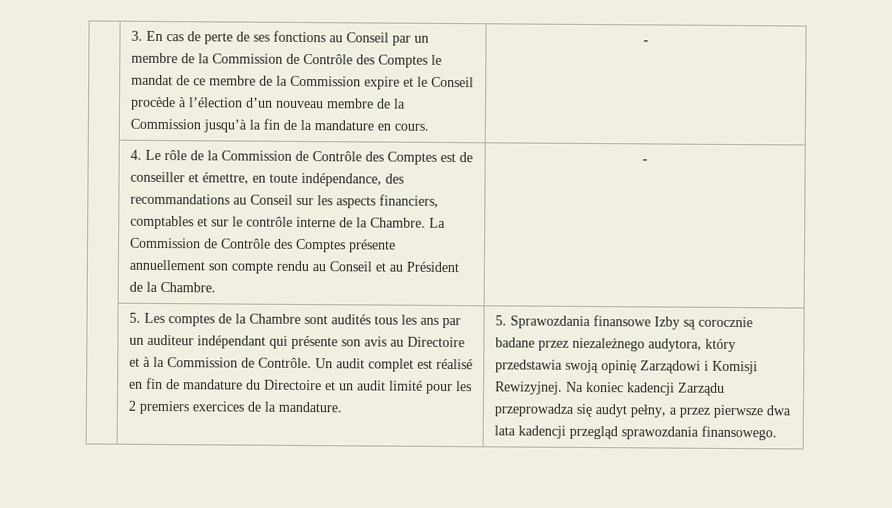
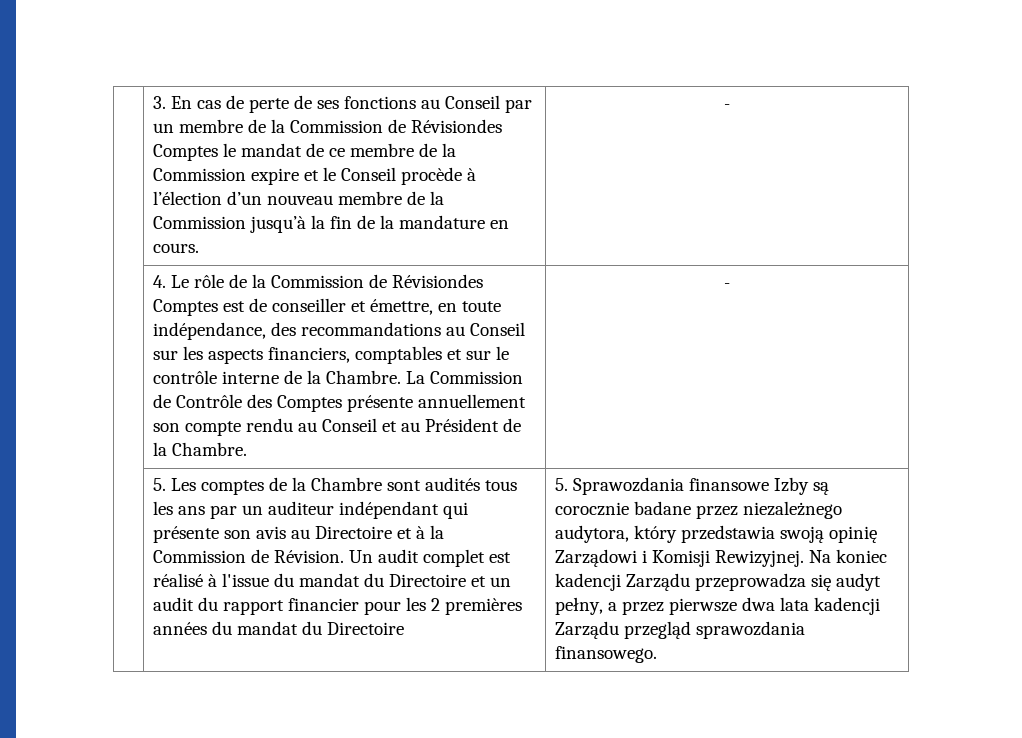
- 3. En cas de perte de ses fonctions au Conseil par un membre de la Commission de Contrôle des Comptes le mandat de ce membre de la Commission expire et le Conseil procède à l’élection d’un nouveau membre de la Commission jusqu’à la fin de la mandature en cours.
+ 3. En cas de perte de ses fonctions au Conseil par un membre de la Commission de Révisiondes Comptes le mandat de ce membre de la Commission expire et le Conseil procède à l’élection d’un nouveau membre de la Commission jusqu’à la fin de la mandature en cours.
- 4. Le rôle de la Commission de Contrôle des Comptes est de conseiller et émettre, en toute indépendance, des recommandations au Conseil sur les aspects financiers, comptables et sur le contrôle interne de la Chambre.
+ 4. Le rôle de la Commission de Révisiondes Comptes est de conseiller et émettre, en toute indépendance, des recommandations au Conseil sur les aspects financiers, comptables et sur le contrôle interne de la Chambre.
- 5. Les comptes de la Chambre sont audités tous les ans par un auditeur indépendant qui présente son avis au Directoire et à la Commission de Contrôle.
+ 5. Les comptes de la Chambre sont audités tous les ans par un auditeur indépendant qui présente son avis au Directoire et à la Commission de Révision.
- Un audit complet est réalisé en fin de mandature du Directoire et un audit limité pour les 2 premiers exercices de la mandature.
+ Un audit complet est réalisé à l'issue du mandat du Directoire et un audit du rapport financier pour les 2 premières années du mandat du Directoire
- Na koniec kadencji Zarządu przeprowadza się audyt pełny, a przez pierwsze dwa lata kadencji przegląd sprawozdania finansowego.
+ Na koniec kadencji Zarządu przeprowadza się audyt pełny, a przez pierwsze dwa lata kadencji Zarządu przegląd sprawozdania finansowego.

